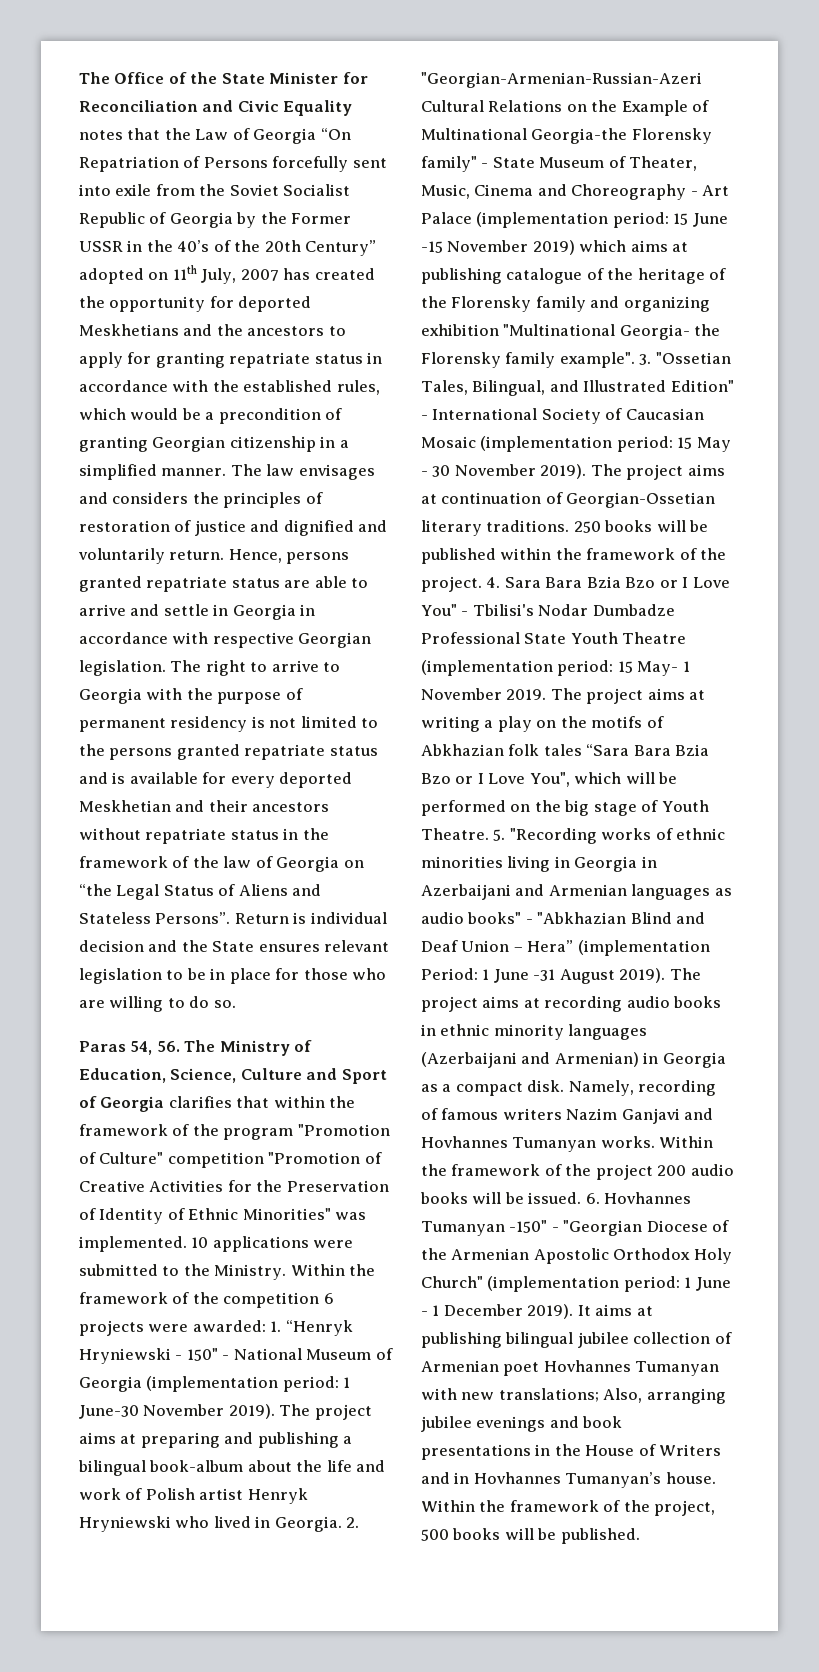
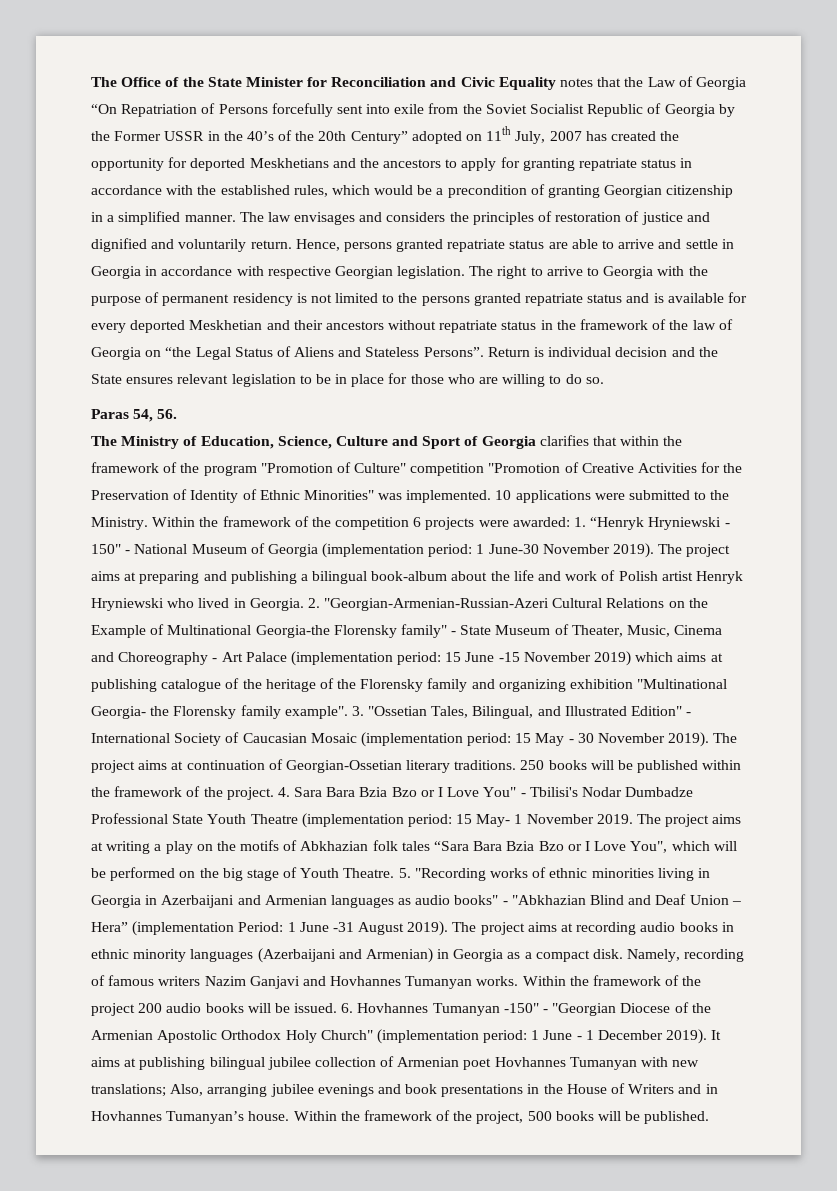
- Paras 54, 56. The Ministry of Education, Science, Culture and Sport of Georgia clarifies that within the framework of the program "Promotion of Culture" competition "Promotion of Creative Activities for the Preservation of Identity of Ethnic Minorities" was implemented.
+ Paras 54, 56.
+ The Ministry of Education, Science, Culture and Sport of Georgia clarifies that within the framework of the program "Promotion of Culture" competition "Promotion of Creative Activities for the Preservation of Identity of Ethnic Minorities" was implemented.

